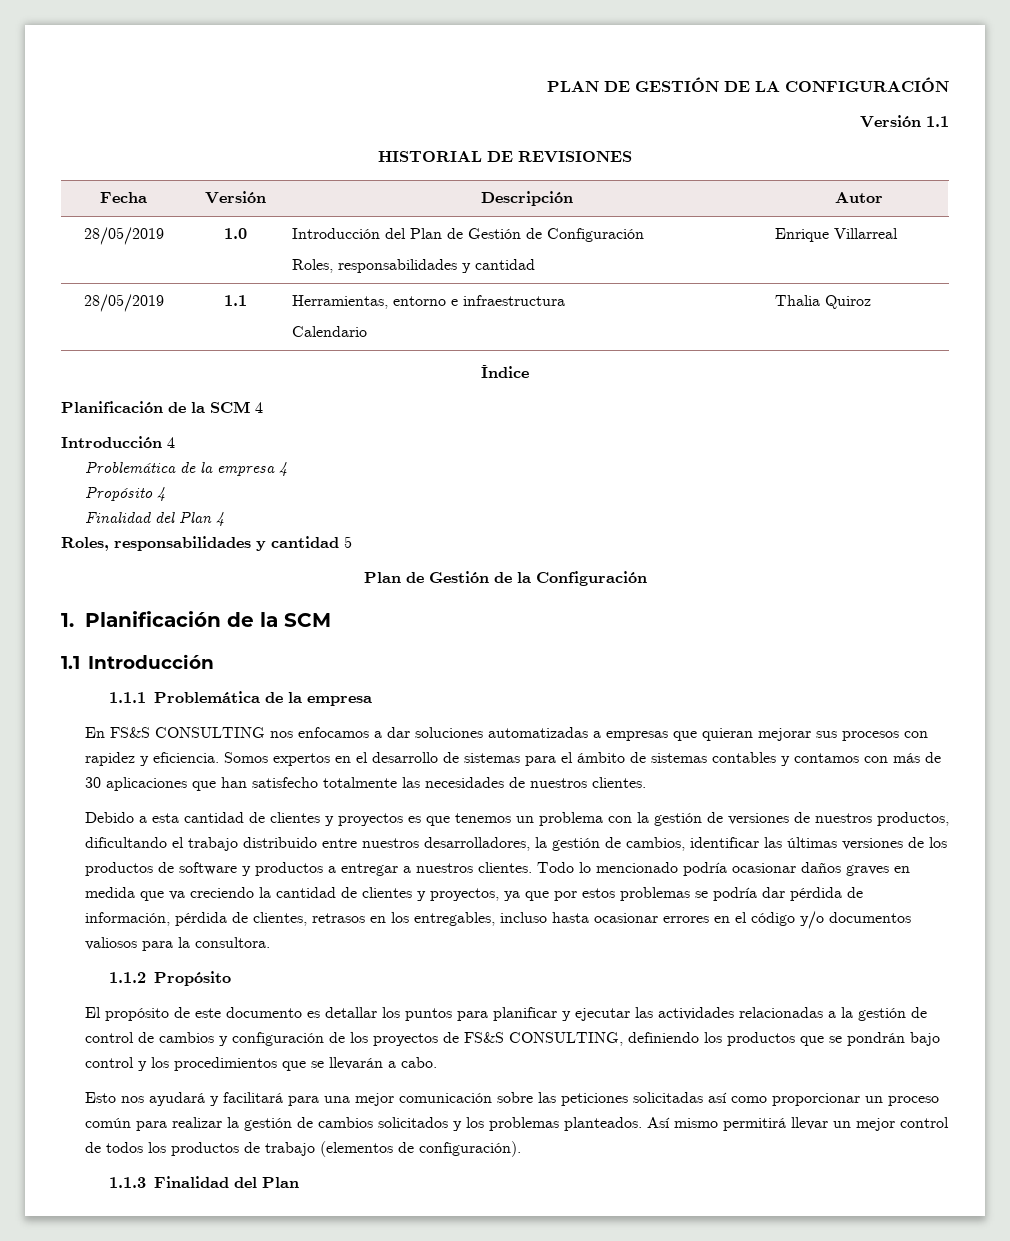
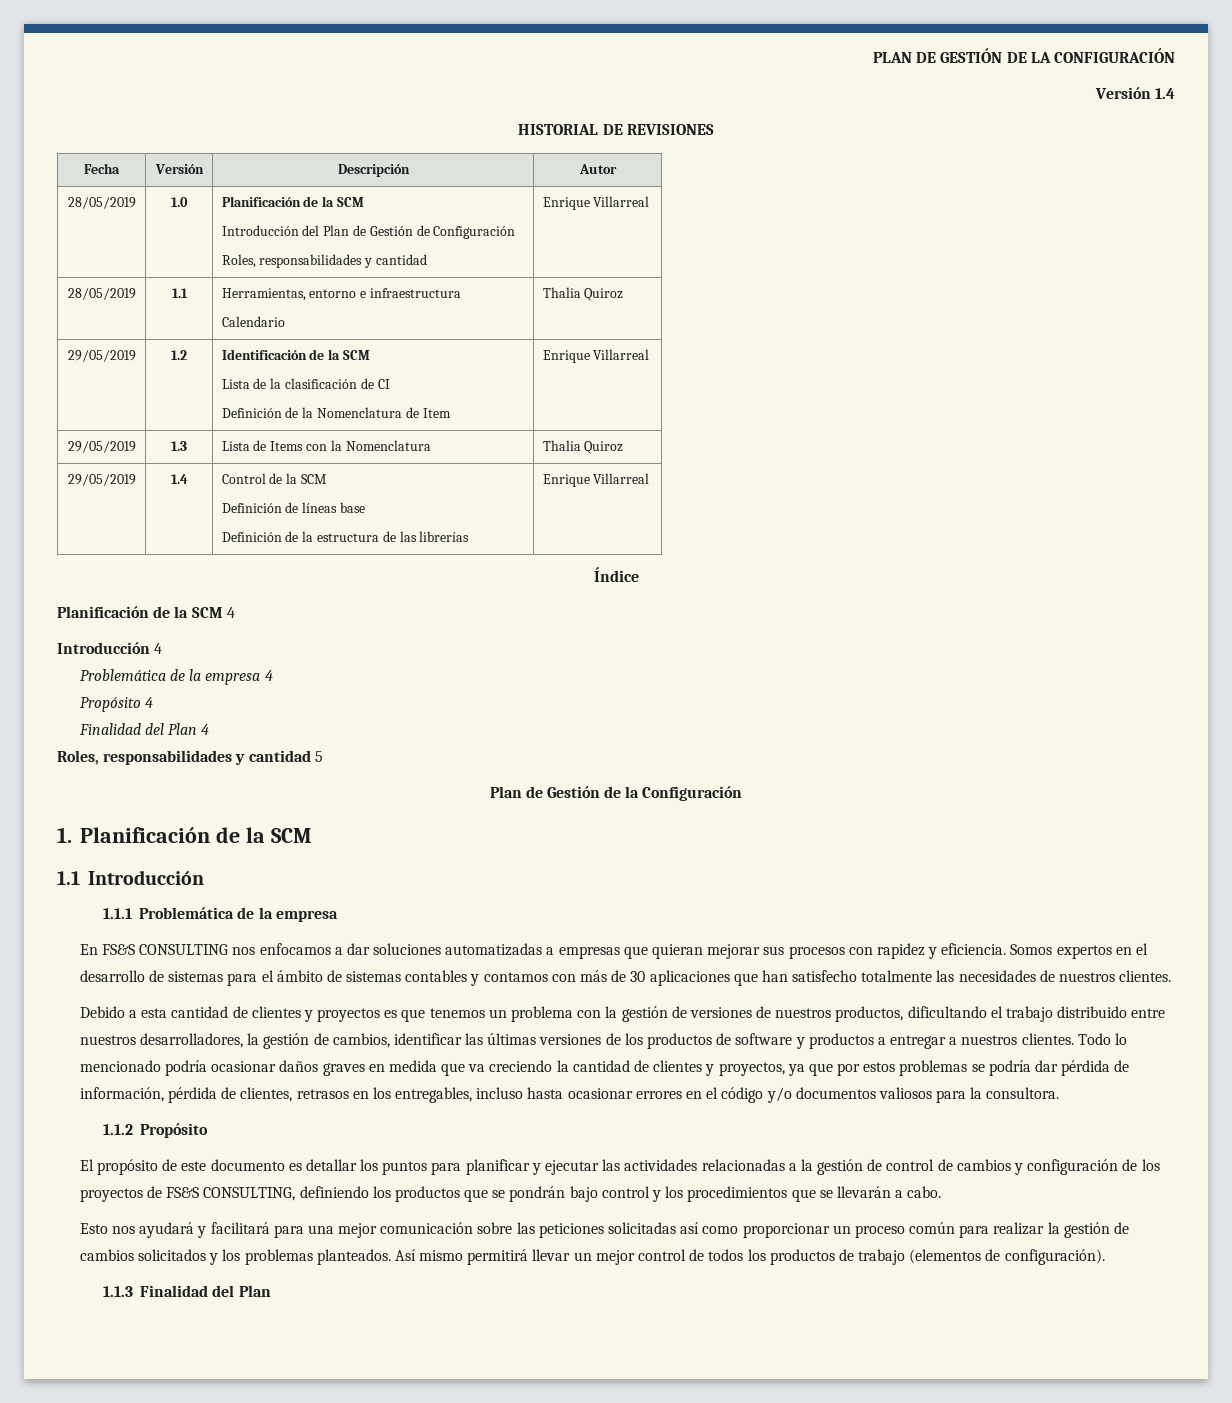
- Versión 1.1
+ Versión 1.4
- 28/05/2019 | 1.0 | Introducción del Plan de Gestión de Configuración
+ 28/05/2019 | 1.0 | Planificación de la SCM
+ Introducción del Plan de Gestión de Configuración
+ 29/05/2019 | 1.2 | Identificación de la SCM
+ Lista de la clasificación de CI
+ Definición de la Nomenclatura de Item | Enrique Villarreal
+ 29/05/2019 | 1.3 | Lista de Items con la Nomenclatura | Thalia Quiroz
+ 29/05/2019 | 1.4 | Control de la SCM
+ Definición de líneas base
+ Definición de la estructura de las librerías | Enrique Villarreal

